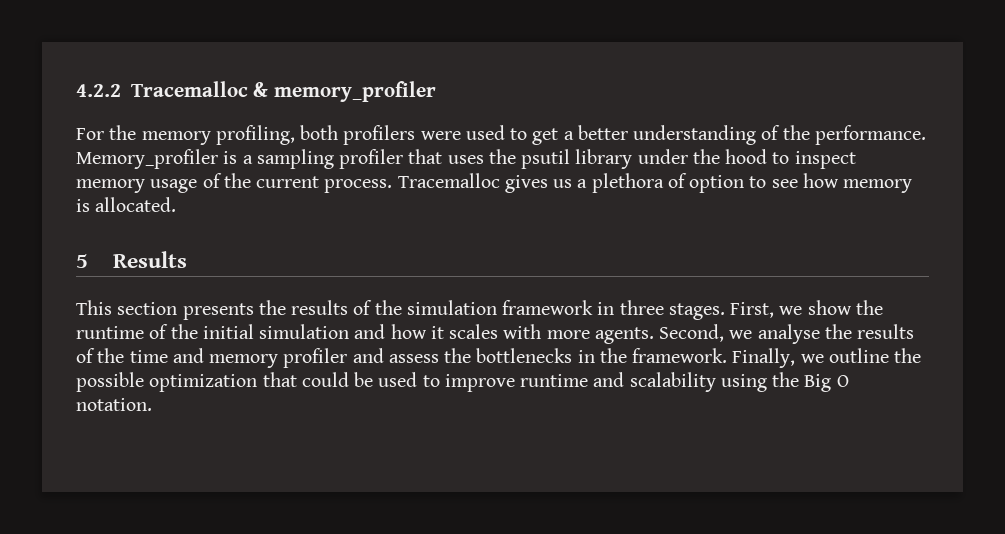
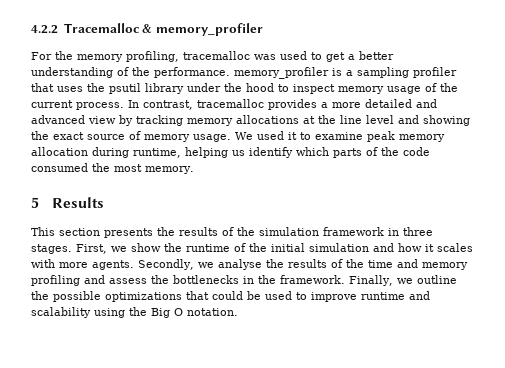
- For the memory profiling, both profilers were used to get a better understanding of the performance. Memory_profiler is a sampling profiler that uses the psutil library under the hood to inspect memory usage of the current process.
+ For the memory profiling, tracemalloc was used to get a better understanding of the performance. memory_profiler is a sampling profiler that uses the psutil library under the hood to inspect memory usage of the current process.
- Tracemalloc gives us a plethora of option to see how memory is allocated.
+ In contrast, tracemalloc provides a more detailed and advanced view by tracking memory allocations at the line level and showing the exact source of memory usage. We used it to examine peak memory allocation during runtime, helping us identify which parts of the code consumed the most memory.
- Second, we analyse the results of the time and memory profiler and assess the bottlenecks in the framework.
+ Secondly, we analyse the results of the time and memory profiling and assess the bottlenecks in the framework.
- Finally, we outline the possible optimization that could be used to improve runtime and scalability using the Big O notation.
+ Finally, we outline the possible optimizations that could be used to improve runtime and scalability using the Big O notation.

